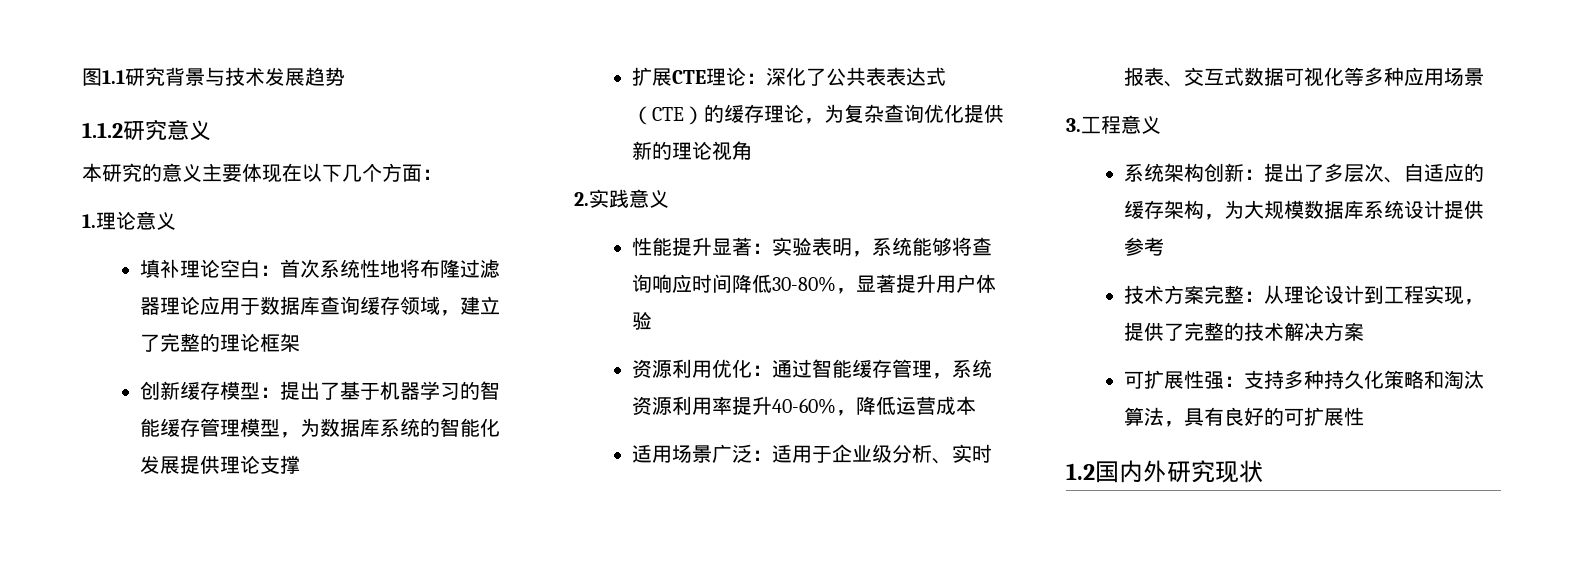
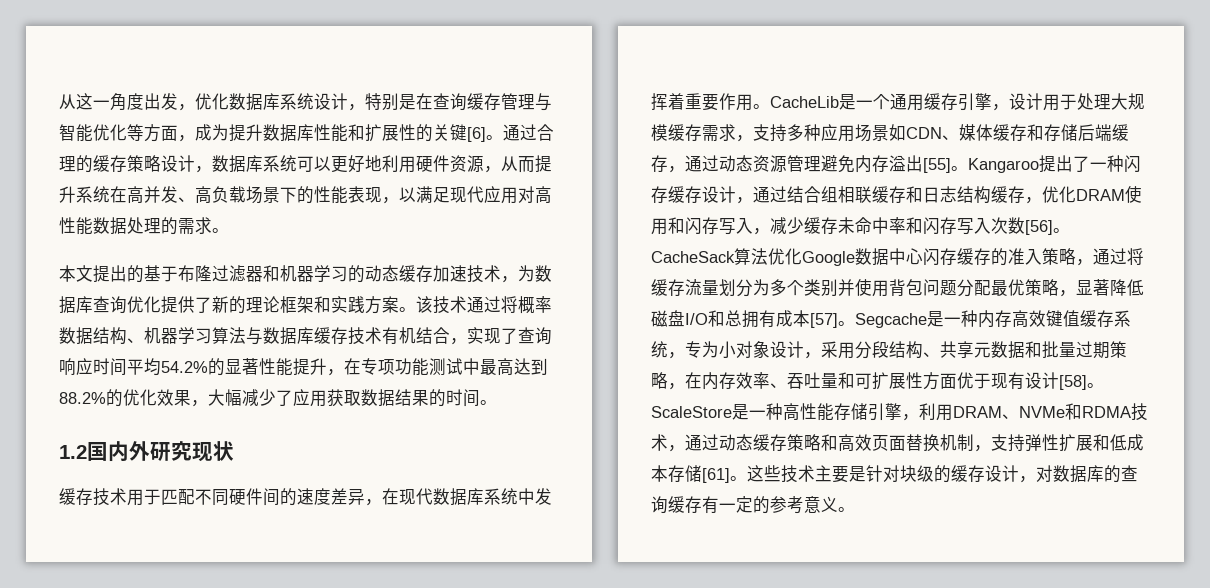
- 图1.1研究背景与技术发展趋势
- 1.1.2研究意义
- 本研究的意义主要体现在以下几个方面：
- 1.理论意义
- 填补理论空白：首次系统性地将布隆过滤器理论应用于数据库查询缓存领域，建立了完整的理论框架
- 创新缓存模型：提出了基于机器学习的智能缓存管理模型，为数据库系统的智能化发展提供理论支撑
- 扩展CTE理论：深化了公共表表达式（CTE）的缓存理论，为复杂查询优化提供新的理论视角
- 2.实践意义
- 性能提升显著：实验表明，系统能够将查询响应时间降低30-80%，显著提升用户体验
- 资源利用优化：通过智能缓存管理，系统资源利用率提升40-60%，降低运营成本
- 适用场景广泛：适用于企业级分析、实时报表、交互式数据可视化等多种应用场景
- 3.工程意义
- 系统架构创新：提出了多层次、自适应的缓存架构，为大规模数据库系统设计提供参考
- 技术方案完整：从理论设计到工程实现，提供了完整的技术解决方案
- 可扩展性强：支持多种持久化策略和淘汰算法，具有良好的可扩展性
+ 从这一角度出发，优化数据库系统设计，特别是在查询缓存管理与智能优化等方面，成为提升数据库性能和扩展性的关键[6]。通过合理的缓存策略设计，数据库系统可以更好地利用硬件资源，从而提升系统在高并发、高负载场景下的性能表现，以满足现代应用对高性能数据处理的需求。
+ 本文提出的基于布隆过滤器和机器学习的动态缓存加速技术，为数据库查询优化提供了新的理论框架和实践方案。该技术通过将概率数据结构、机器学习算法与数据库缓存技术有机结合，实现了查询响应时间平均54.2%的显著性能提升，在专项功能测试中最高达到88.2%的优化效果，大幅减少了应用获取数据结果的时间。
+ 缓存技术用于匹配不同硬件间的速度差异，在现代数据库系统中发挥着重要作用。CacheLib是一个通用缓存引擎，设计用于处理大规模缓存需求，支持多种应用场景如CDN、媒体缓存和存储后端缓存，通过动态资源管理避免内存溢出[55]。Kangaroo提出了一种闪存缓存设计，通过结合组相联缓存和日志结构缓存，优化DRAM使用和闪存写入，减少缓存未命中率和闪存写入次数[56]。CacheSack算法优化Google数据中心闪存缓存的准入策略，通过将缓存流量划分为多个类别并使用背包问题分配最优策略，显著降低磁盘I/O和总拥有成本[57]。Segcache是一种内存高效键值缓存系统，专为小对象设计，采用分段结构、共享元数据和批量过期策略，在内存效率、吞吐量和可扩展性方面优于现有设计[58]。ScaleStore是一种高性能存储引擎，利用DRAM、NVMe和RDMA技术，通过动态缓存策略和高效页面替换机制，支持弹性扩展和低成本存储[61]。这些技术主要是针对块级的缓存设计，对数据库的查询缓存有一定的参考意义。

